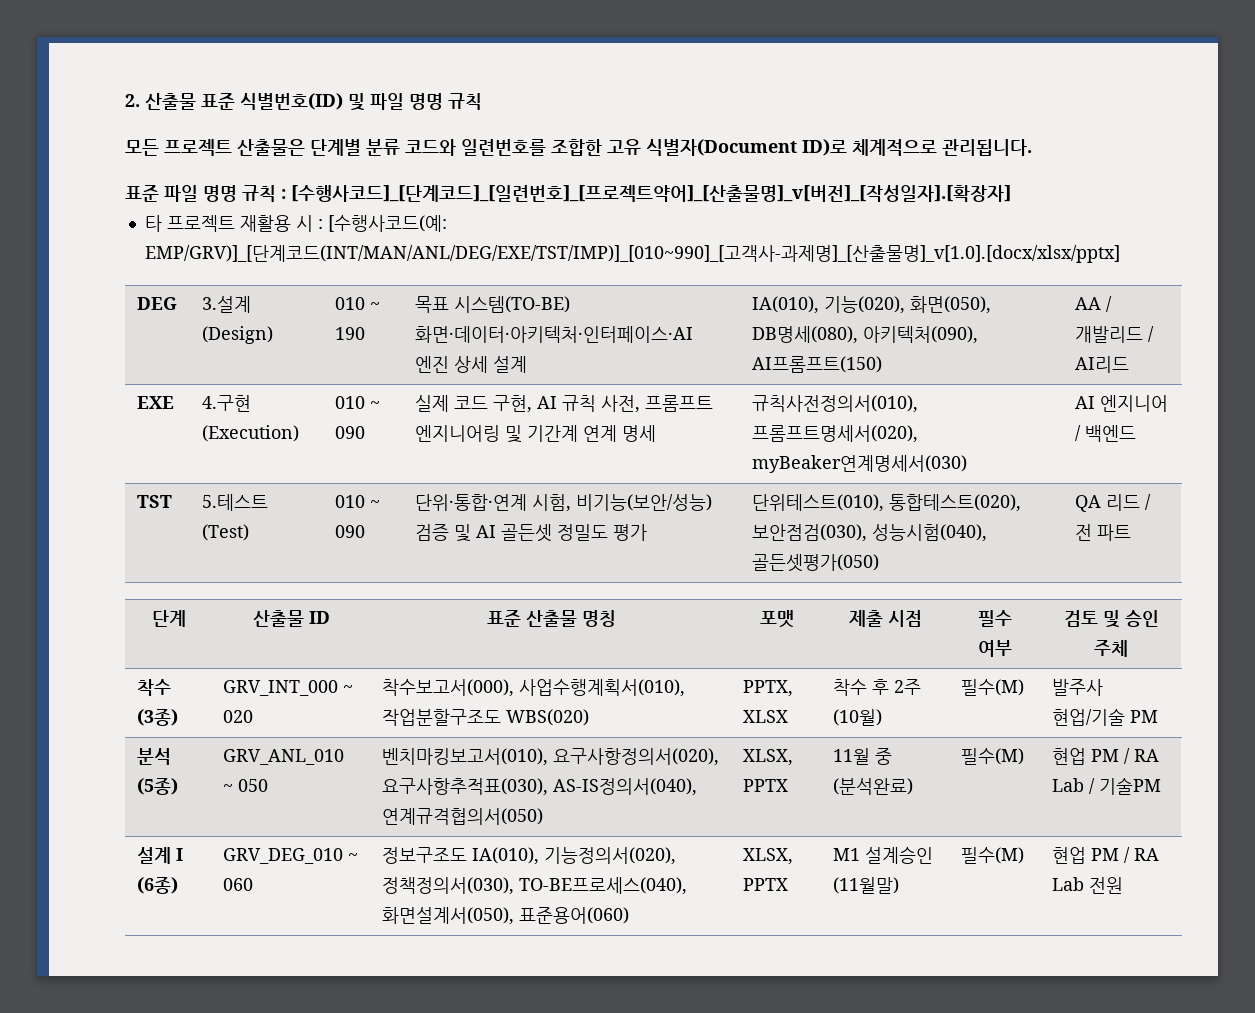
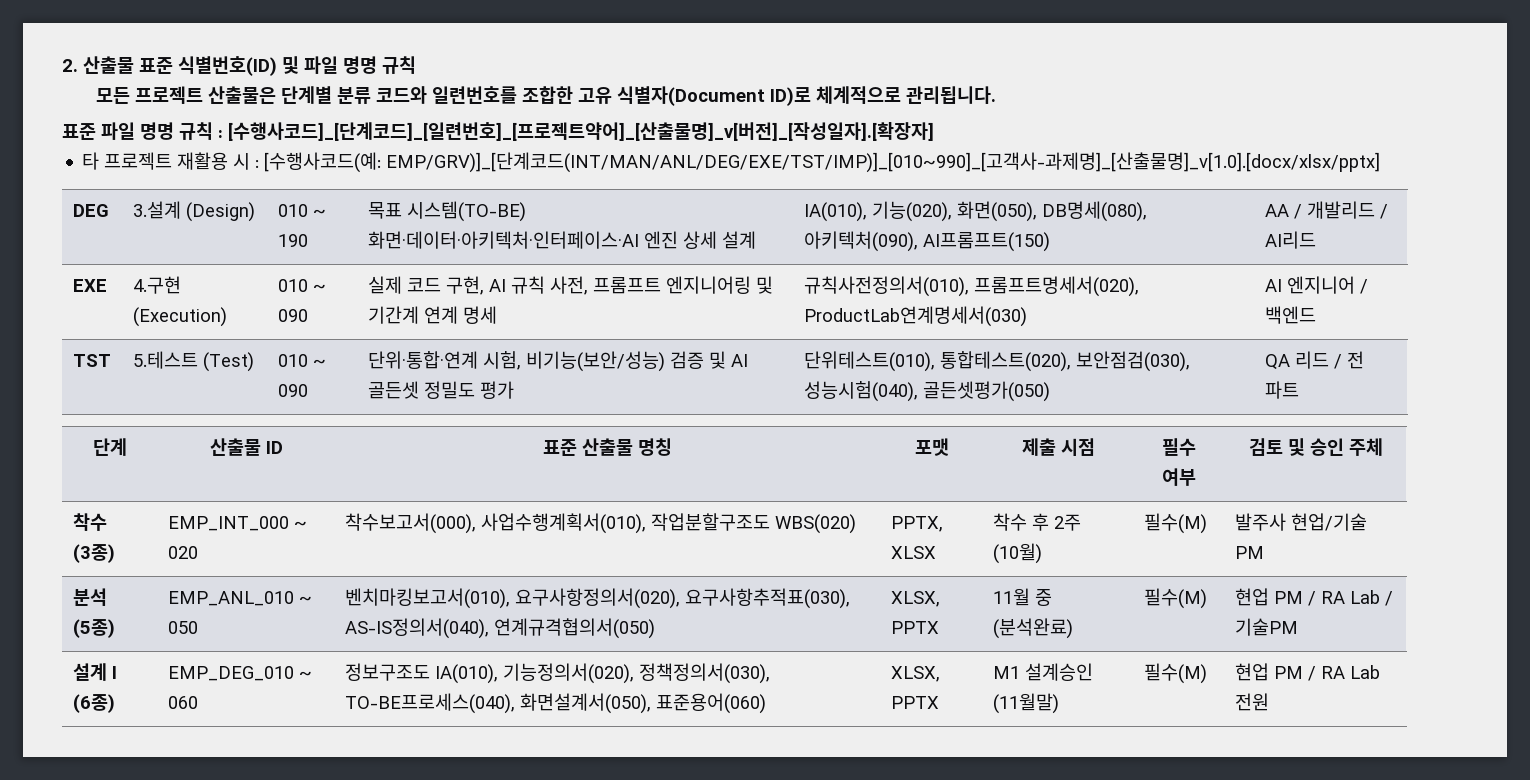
- EXE | 4.구현 (Execution) | 010 ~ 090 | 실제 코드 구현, AI 규칙 사전, 프롬프트 엔지니어링 및 기간계 연계 명세 | 규칙사전정의서(010), 프롬프트명세서(020), myBeaker연계명세서(030) | AI 엔지니어 / 백엔드
+ EXE | 4.구현 (Execution) | 010 ~ 090 | 실제 코드 구현, AI 규칙 사전, 프롬프트 엔지니어링 및 기간계 연계 명세 | 규칙사전정의서(010), 프롬프트명세서(020), ProductLab연계명세서(030) | AI 엔지니어 / 백엔드
- 착수 (3종) | GRV_INT_000 ~ 020 | 착수보고서(000), 사업수행계획서(010), 작업분할구조도 WBS(020) | PPTX, XLSX | 착수 후 2주 (10월) | 필수(M) | 발주사 현업/기술 PM
+ 착수 (3종) | EMP_INT_000 ~ 020 | 착수보고서(000), 사업수행계획서(010), 작업분할구조도 WBS(020) | PPTX, XLSX | 착수 후 2주 (10월) | 필수(M) | 발주사 현업/기술 PM
- 분석 (5종) | GRV_ANL_010 ~ 050 | 벤치마킹보고서(010), 요구사항정의서(020), 요구사항추적표(030), AS-IS정의서(040), 연계규격협의서(050) | XLSX, PPTX | 11월 중 (분석완료) | 필수(M) | 현업 PM / RA Lab / 기술PM
+ 분석 (5종) | EMP_ANL_010 ~ 050 | 벤치마킹보고서(010), 요구사항정의서(020), 요구사항추적표(030), AS-IS정의서(040), 연계규격협의서(050) | XLSX, PPTX | 11월 중 (분석완료) | 필수(M) | 현업 PM / RA Lab / 기술PM
- 설계 I (6종) | GRV_DEG_010 ~ 060 | 정보구조도 IA(010), 기능정의서(020), 정책정의서(030), TO-BE프로세스(040), 화면설계서(050), 표준용어(060) | XLSX, PPTX | M1 설계승인 (11월말) | 필수(M) | 현업 PM / RA Lab 전원
+ 설계 I (6종) | EMP_DEG_010 ~ 060 | 정보구조도 IA(010), 기능정의서(020), 정책정의서(030), TO-BE프로세스(040), 화면설계서(050), 표준용어(060) | XLSX, PPTX | M1 설계승인 (11월말) | 필수(M) | 현업 PM / RA Lab 전원

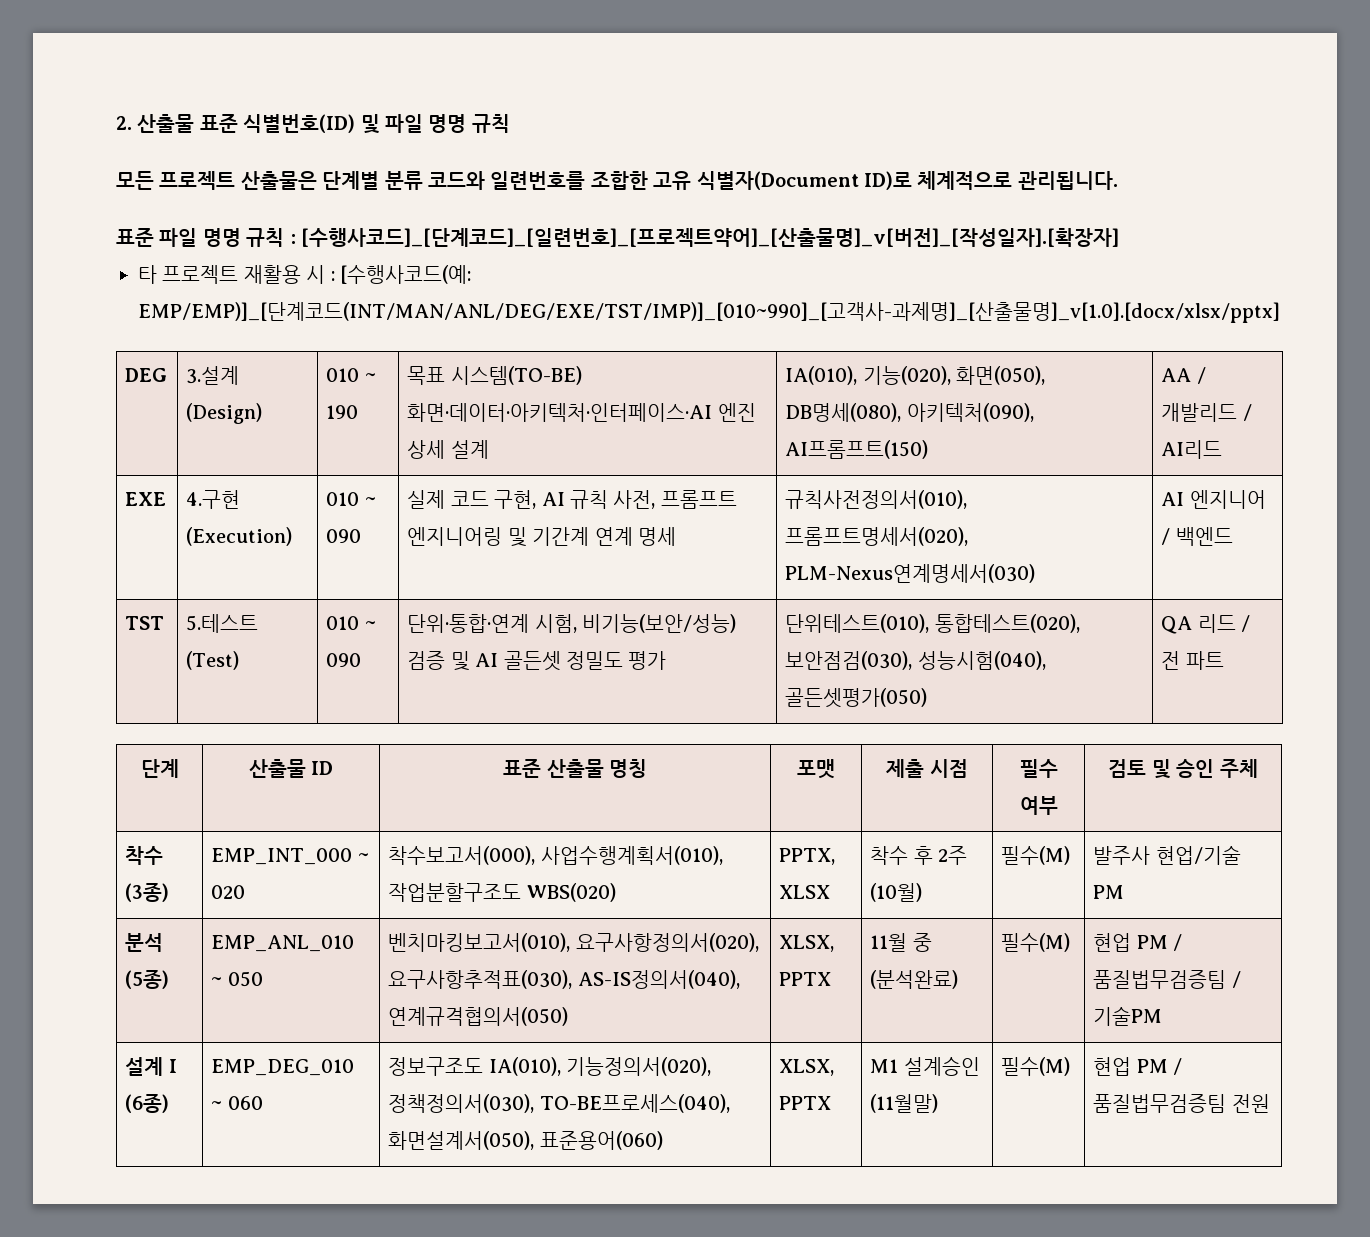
- 타 프로젝트 재활용 시 : [수행사코드(예: EMP/GRV)]_[단계코드(INT/MAN/ANL/DEG/EXE/TST/IMP)]_[010~990]_[고객사-과제명]_[산출물명]_v[1.0].[docx/xlsx/pptx]
+ 타 프로젝트 재활용 시 : [수행사코드(예: EMP/EMP)]_[단계코드(INT/MAN/ANL/DEG/EXE/TST/IMP)]_[010~990]_[고객사-과제명]_[산출물명]_v[1.0].[docx/xlsx/pptx]
- EXE | 4.구현 (Execution) | 010 ~ 090 | 실제 코드 구현, AI 규칙 사전, 프롬프트 엔지니어링 및 기간계 연계 명세 | 규칙사전정의서(010), 프롬프트명세서(020), ProductLab연계명세서(030) | AI 엔지니어 / 백엔드
+ EXE | 4.구현 (Execution) | 010 ~ 090 | 실제 코드 구현, AI 규칙 사전, 프롬프트 엔지니어링 및 기간계 연계 명세 | 규칙사전정의서(010), 프롬프트명세서(020), PLM-Nexus연계명세서(030) | AI 엔지니어 / 백엔드
- 분석 (5종) | EMP_ANL_010 ~ 050 | 벤치마킹보고서(010), 요구사항정의서(020), 요구사항추적표(030), AS-IS정의서(040), 연계규격협의서(050) | XLSX, PPTX | 11월 중 (분석완료) | 필수(M) | 현업 PM / RA Lab / 기술PM
+ 분석 (5종) | EMP_ANL_010 ~ 050 | 벤치마킹보고서(010), 요구사항정의서(020), 요구사항추적표(030), AS-IS정의서(040), 연계규격협의서(050) | XLSX, PPTX | 11월 중 (분석완료) | 필수(M) | 현업 PM / 품질법무검증팀 / 기술PM
- 설계 I (6종) | EMP_DEG_010 ~ 060 | 정보구조도 IA(010), 기능정의서(020), 정책정의서(030), TO-BE프로세스(040), 화면설계서(050), 표준용어(060) | XLSX, PPTX | M1 설계승인 (11월말) | 필수(M) | 현업 PM / RA Lab 전원
+ 설계 I (6종) | EMP_DEG_010 ~ 060 | 정보구조도 IA(010), 기능정의서(020), 정책정의서(030), TO-BE프로세스(040), 화면설계서(050), 표준용어(060) | XLSX, PPTX | M1 설계승인 (11월말) | 필수(M) | 현업 PM / 품질법무검증팀 전원

